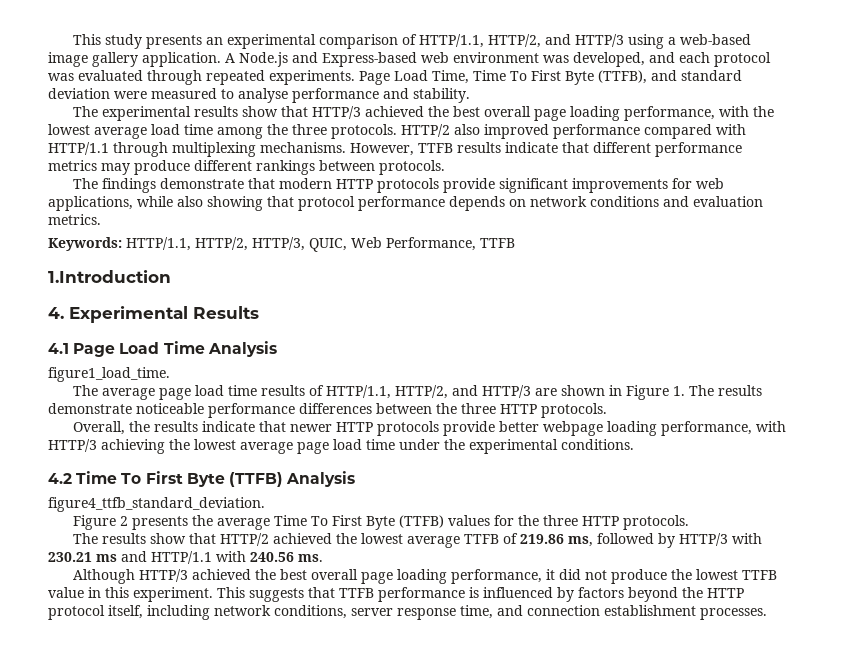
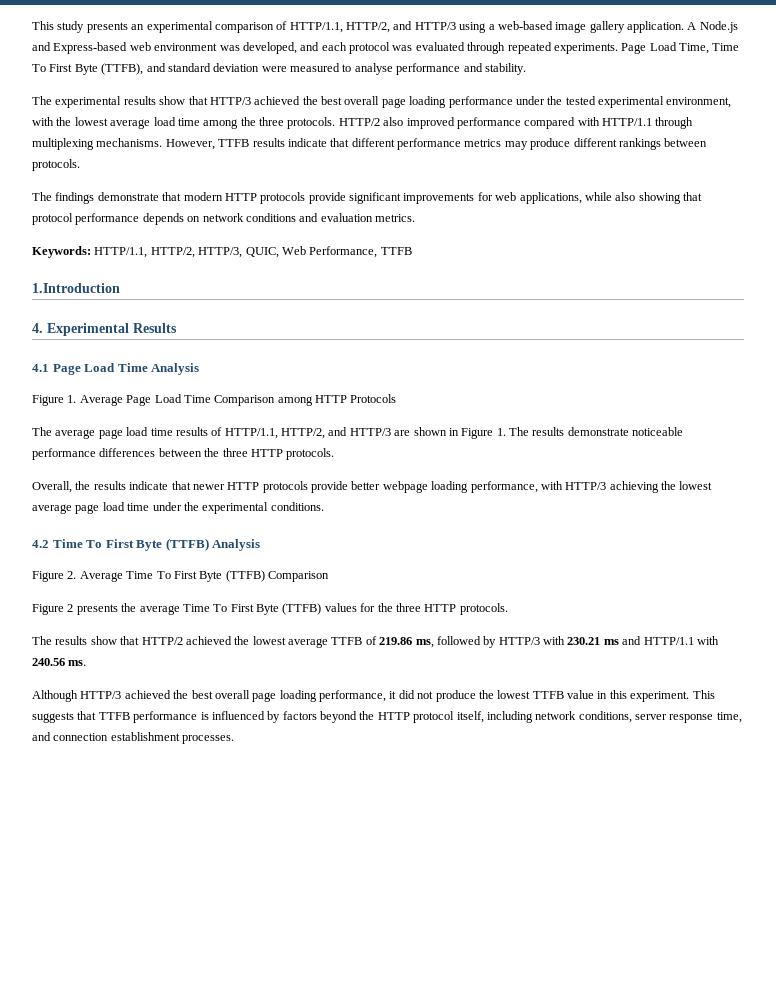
- The experimental results show that HTTP/3 achieved the best overall page loading performance, with the lowest average load time among the three protocols.
+ The experimental results show that HTTP/3 achieved the best overall page loading performance under the tested experimental environment, with the lowest average load time among the three protocols.
- figure1_load_time.
+ Figure 1. Average Page Load Time Comparison among HTTP Protocols
- figure4_ttfb_standard_deviation.
+ Figure 2. Average Time To First Byte (TTFB) Comparison

